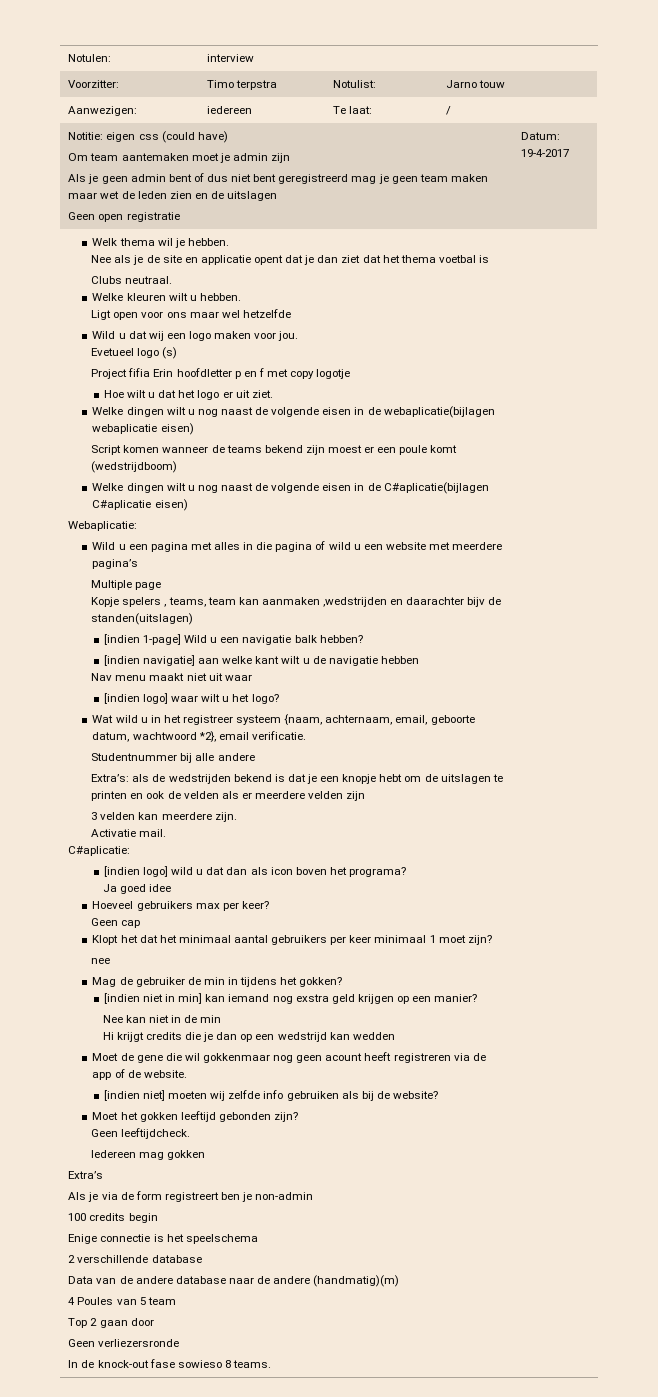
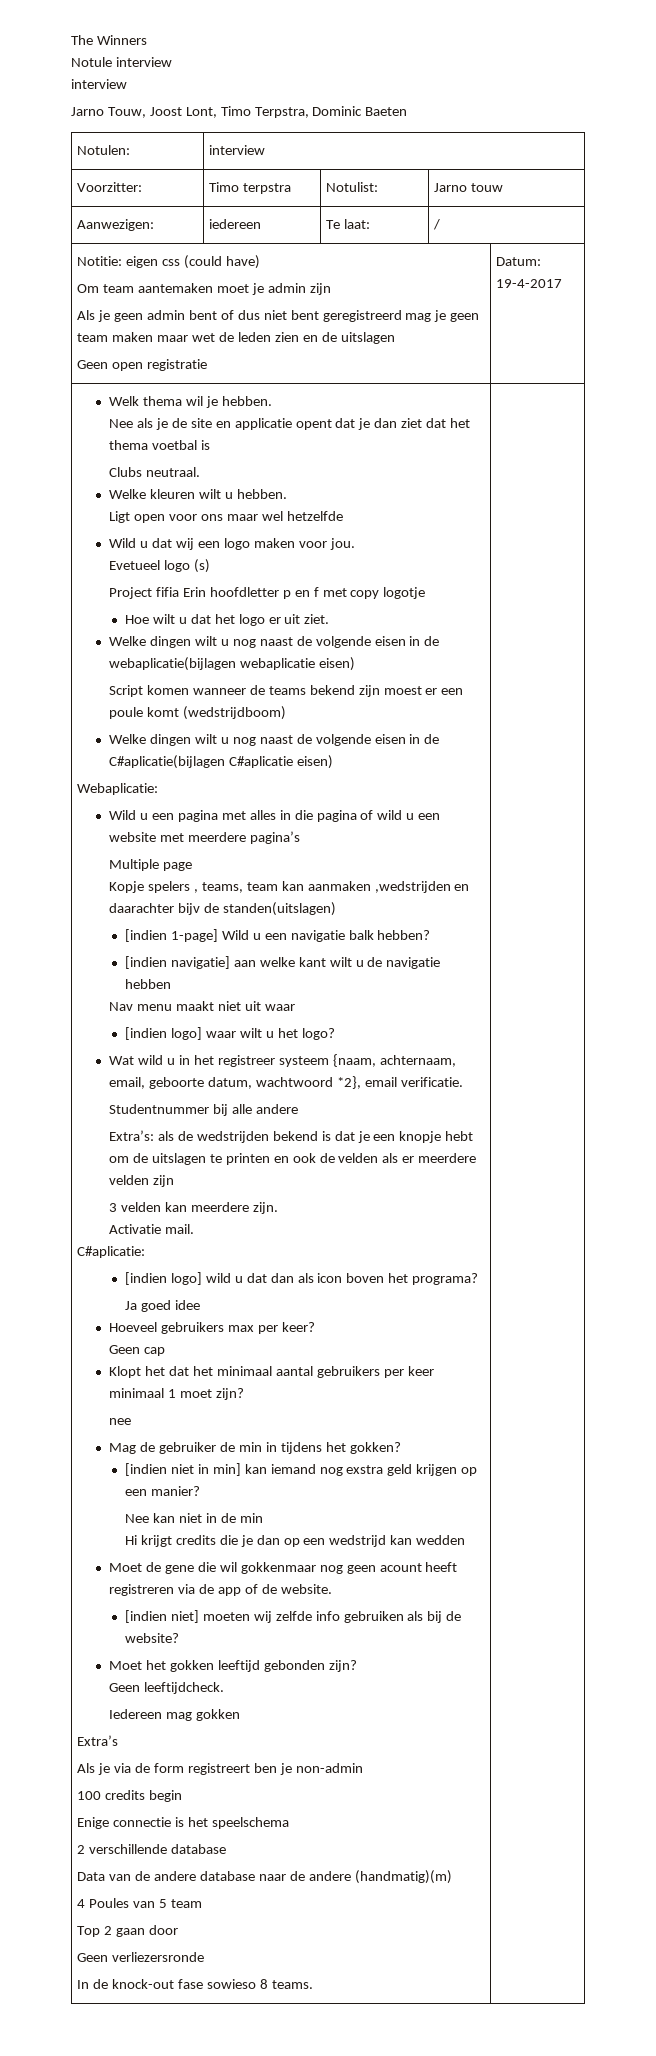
+ The Winners
+ Notule interview
+ interview
+ Jarno Touw, Joost Lont, Timo Terpstra, Dominic Baeten

